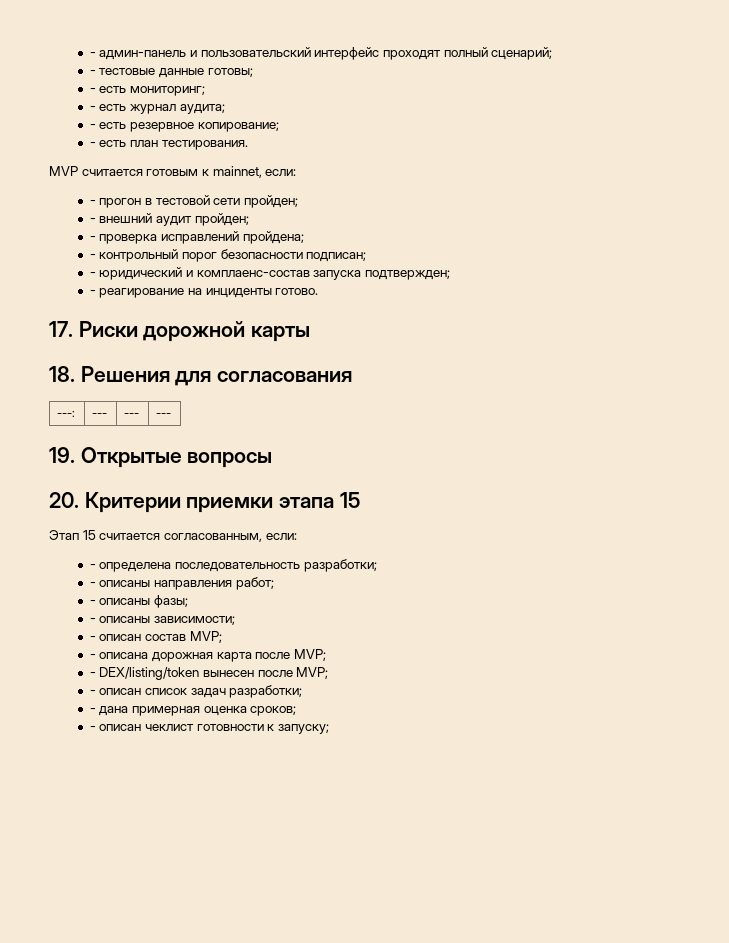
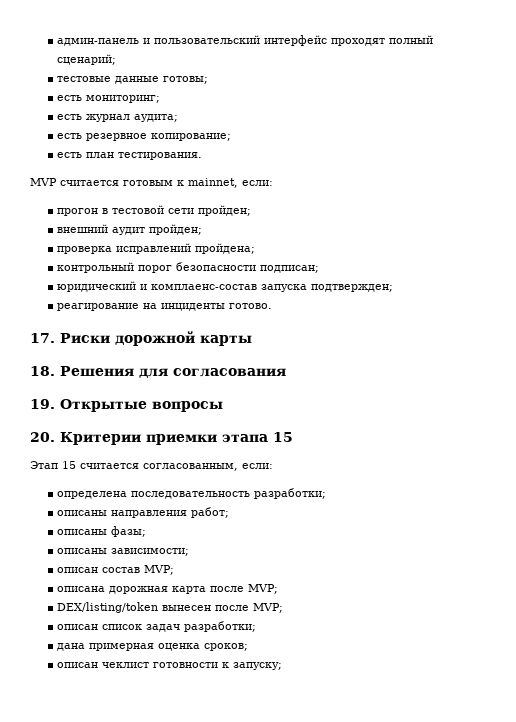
- - админ-панель и пользовательский интерфейс проходят полный сценарий;
+ админ-панель и пользовательский интерфейс проходят полный сценарий;
- - тестовые данные готовы;
+ тестовые данные готовы;
- - есть мониторинг;
+ есть мониторинг;
- - есть журнал аудита;
+ есть журнал аудита;
- - есть резервное копирование;
+ есть резервное копирование;
- - есть план тестирования.
+ есть план тестирования.
- - прогон в тестовой сети пройден;
+ прогон в тестовой сети пройден;
- - внешний аудит пройден;
+ внешний аудит пройден;
- - проверка исправлений пройдена;
+ проверка исправлений пройдена;
- - контрольный порог безопасности подписан;
+ контрольный порог безопасности подписан;
- - юридический и комплаенс-состав запуска подтвержден;
+ юридический и комплаенс-состав запуска подтвержден;
- - реагирование на инциденты готово.
+ реагирование на инциденты готово.
- ---: | --- | --- | ---
- - определена последовательность разработки;
+ определена последовательность разработки;
- - описаны направления работ;
+ описаны направления работ;
- - описаны фазы;
+ описаны фазы;
- - описаны зависимости;
+ описаны зависимости;
- - описан состав MVP;
+ описан состав MVP;
- - описана дорожная карта после MVP;
+ описана дорожная карта после MVP;
- - DEX/listing/token вынесен после MVP;
+ DEX/listing/token вынесен после MVP;
- - описан список задач разработки;
+ описан список задач разработки;
- - дана примерная оценка сроков;
+ дана примерная оценка сроков;
- - описан чеклист готовности к запуску;
+ описан чеклист готовности к запуску;

